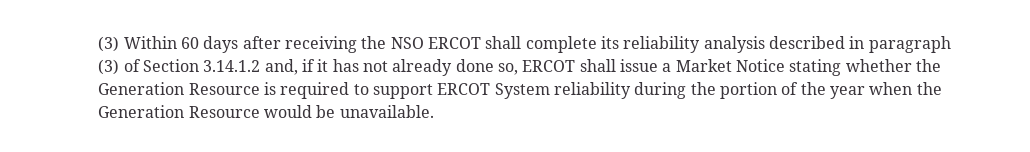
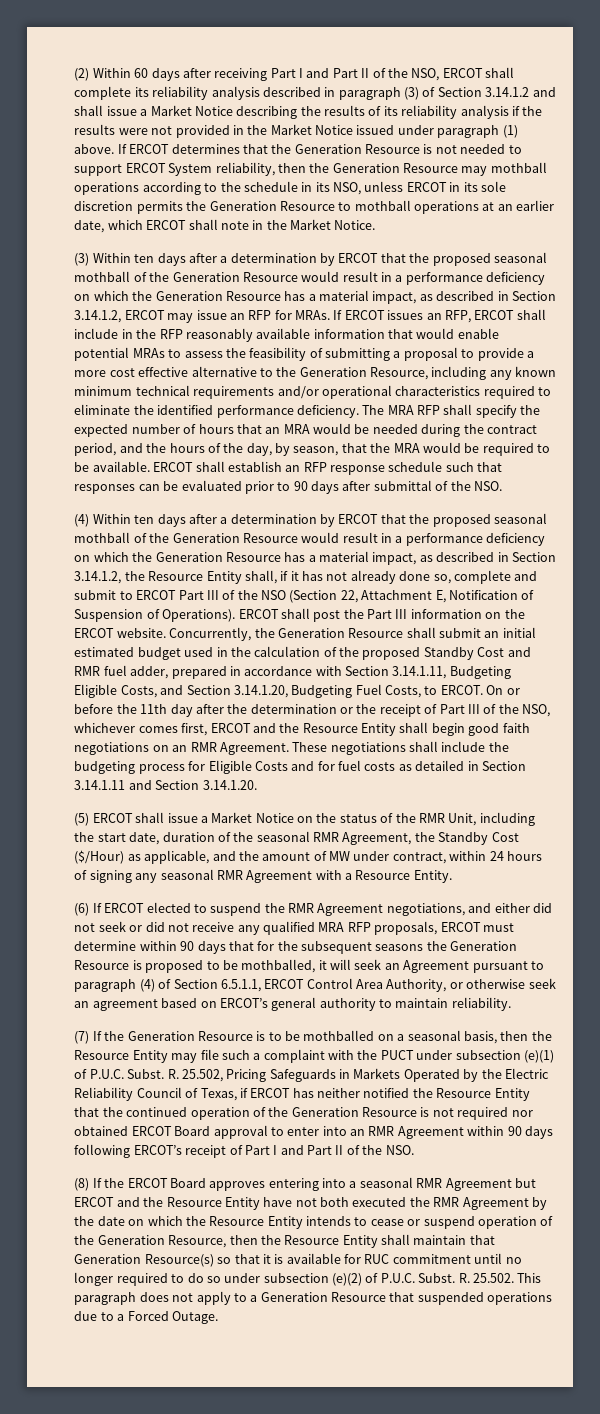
- (3) Within 60 days after receiving the NSO ERCOT shall complete its reliability analysis described in paragraph (3) of Section 3.14.1.2 and, if it has not already done so, ERCOT shall issue a Market Notice stating whether the Generation Resource is required to support ERCOT System reliability during the portion of the year when the Generation Resource would be unavailable.
+ (2) Within 60 days after receiving Part I and Part II of the NSO, ERCOT shall complete its reliability analysis described in paragraph (3) of Section 3.14.1.2 and shall issue a Market Notice describing the results of its reliability analysis if the results were not provided in the Market Notice issued under paragraph (1) above. If ERCOT determines that the Generation Resource is not needed to support ERCOT System reliability, then the Generation Resource may mothball operations according to the schedule in its NSO, unless ERCOT in its sole discretion permits the Generation Resource to mothball operations at an earlier date, which ERCOT shall note in the Market Notice.
+ (3) Within ten days after a determination by ERCOT that the proposed seasonal mothball of the Generation Resource would result in a performance deficiency on which the Generation Resource has a material impact, as described in Section 3.14.1.2, ERCOT may issue an RFP for MRAs. If ERCOT issues an RFP, ERCOT shall include in the RFP reasonably available information that would enable potential MRAs to assess the feasibility of submitting a proposal to provide a more cost effective alternative to the Generation Resource, including any known minimum technical requirements and/or operational characteristics required to eliminate the identified performance deficiency. The MRA RFP shall specify the expected number of hours that an MRA would be needed during the contract period, and the hours of the day, by season, that the MRA would be required to be available. ERCOT shall establish an RFP response schedule such that responses can be evaluated prior to 90 days after submittal of the NSO.
+ (4) Within ten days after a determination by ERCOT that the proposed seasonal mothball of the Generation Resource would result in a performance deficiency on which the Generation Resource has a material impact, as described in Section 3.14.1.2, the Resource Entity shall, if it has not already done so, complete and submit to ERCOT Part III of the NSO (Section 22, Attachment E, Notification of Suspension of Operations). ERCOT shall post the Part III information on the ERCOT website. Concurrently, the Generation Resource shall submit an initial estimated budget used in the calculation of the proposed Standby Cost and RMR fuel adder, prepared in accordance with Section 3.14.1.11, Budgeting Eligible Costs, and Section 3.14.1.20, Budgeting Fuel Costs, to ERCOT. On or before the 11th day after the determination or the receipt of Part III of the NSO, whichever comes first, ERCOT and the Resource Entity shall begin good faith negotiations on an RMR Agreement. These negotiations shall include the budgeting process for Eligible Costs and for fuel costs as detailed in Section 3.14.1.11 and Section 3.14.1.20.
+ (5) ERCOT shall issue a Market Notice on the status of the RMR Unit, including the start date, duration of the seasonal RMR Agreement, the Standby Cost ($/Hour) as applicable, and the amount of MW under contract, within 24 hours of signing any seasonal RMR Agreement with a Resource Entity.
+ (6) If ERCOT elected to suspend the RMR Agreement negotiations, and either did not seek or did not receive any qualified MRA RFP proposals, ERCOT must determine within 90 days that for the subsequent seasons the Generation Resource is proposed to be mothballed, it will seek an Agreement pursuant to paragraph (4) of Section 6.5.1.1, ERCOT Control Area Authority, or otherwise seek an agreement based on ERCOT’s general authority to maintain reliability.
+ (7) If the Generation Resource is to be mothballed on a seasonal basis, then the Resource Entity may file such a complaint with the PUCT under subsection (e)(1) of P.U.C. Subst. R. 25.502, Pricing Safeguards in Markets Operated by the Electric Reliability Council of Texas, if ERCOT has neither notified the Resource Entity that the continued operation of the Generation Resource is not required nor obtained ERCOT Board approval to enter into an RMR Agreement within 90 days following ERCOT’s receipt of Part I and Part II of the NSO.
+ (8) If the ERCOT Board approves entering into a seasonal RMR Agreement but ERCOT and the Resource Entity have not both executed the RMR Agreement by the date on which the Resource Entity intends to cease or suspend operation of the Generation Resource, then the Resource Entity shall maintain that Generation Resource(s) so that it is available for RUC commitment until no longer required to do so under subsection (e)(2) of P.U.C. Subst. R. 25.502. This paragraph does not apply to a Generation Resource that suspended operations due to a Forced Outage.

